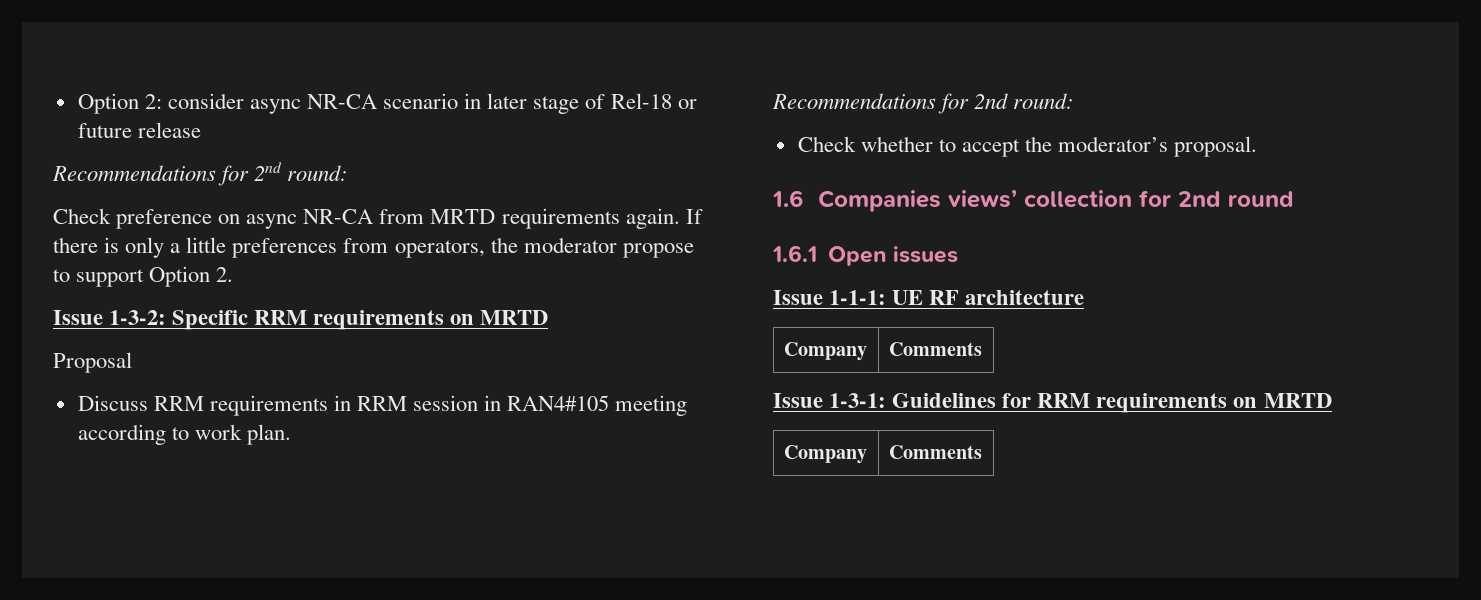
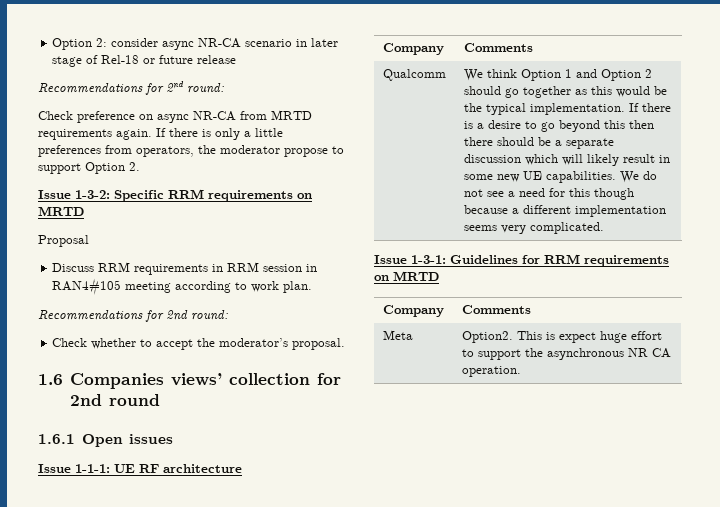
+ Qualcomm | We think Option 1 and Option 2 should go together as this would be the typical implementation. If there is a desire to go beyond this then there should be a separate discussion which will likely result in some new UE capabilities. We do not see a need for this though because a different implementation seems very complicated.
+ Meta | Option2. This is expect huge effort to support the asynchronous NR CA operation.

